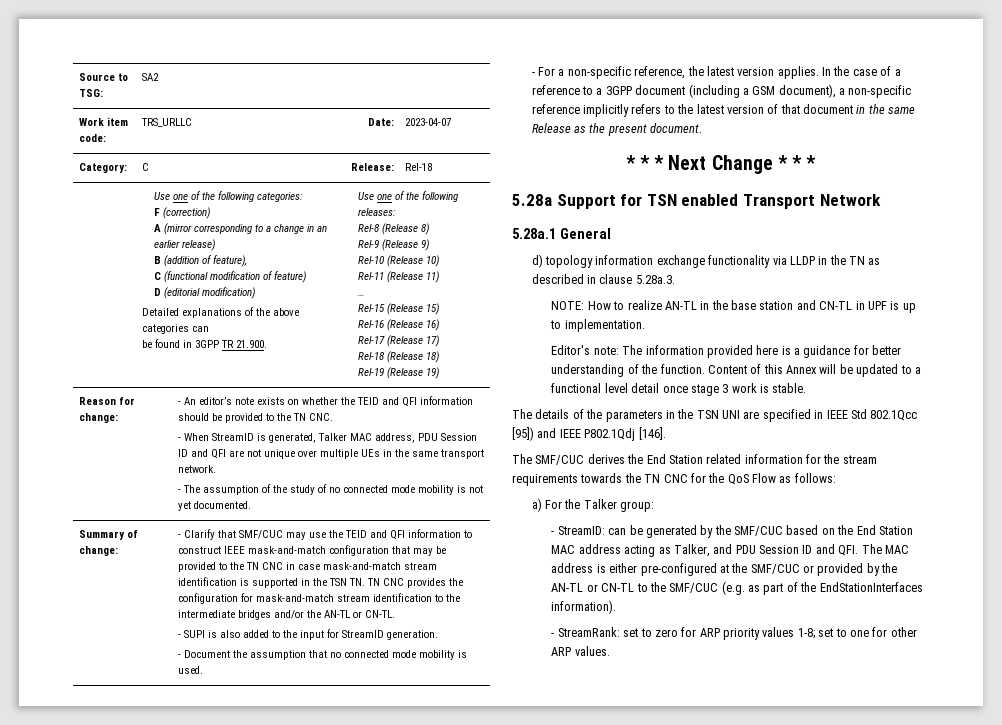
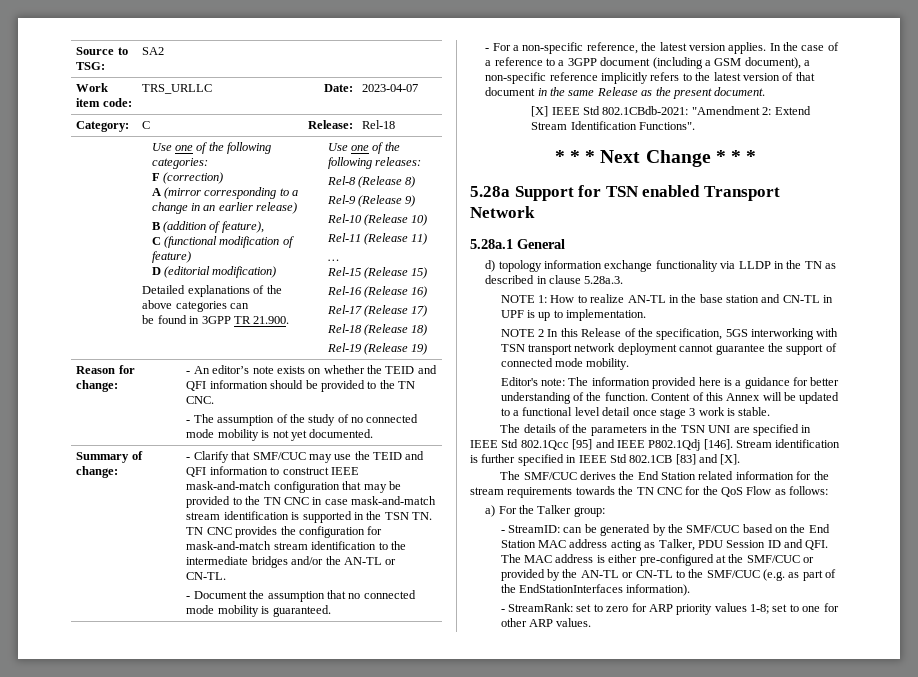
- - When StreamID is generated, Talker MAC address, PDU Session ID and QFI are not unique over multiple UEs in the same transport network.
- - SUPI is also added to the input for StreamID generation.
- - Document the assumption that no connected mode mobility is used.
+ - Document the assumption that no connected mode mobility is guaranteed.
+ [X] IEEE Std 802.1CBdb-2021: "Amendment 2: Extend Stream Identification Functions".
- NOTE: How to realize AN-TL in the base station and CN-TL in UPF is up to implementation.
+ NOTE 1: How to realize AN-TL in the base station and CN-TL in UPF is up to implementation.
+ NOTE 2 In this Release of the specification, 5GS interworking with TSN transport network deployment cannot guarantee the support of connected mode mobility.
- The details of the parameters in the TSN UNI are specified in IEEE Std 802.1Qcc [95]) and IEEE P802.1Qdj [146].
+ The details of the parameters in the TSN UNI are specified in IEEE Std 802.1Qcc [95] and IEEE P802.1Qdj [146]. Stream identification is further specified in IEEE Std 802.1CB [83] and [X].
- ‐ StreamID: can be generated by the SMF/CUC based on the End Station MAC address acting as Talker, and PDU Session ID and QFI. The MAC address is either pre-configured at the SMF/CUC or provided by the AN-TL or CN-TL to the SMF/CUC (e.g. as part of the EndStationInterfaces information).
+ ‐ StreamID: can be generated by the SMF/CUC based on the End Station MAC address acting as Talker, PDU Session ID and QFI. The MAC address is either pre-configured at the SMF/CUC or provided by the AN-TL or CN-TL to the SMF/CUC (e.g. as part of the EndStationInterfaces information).

